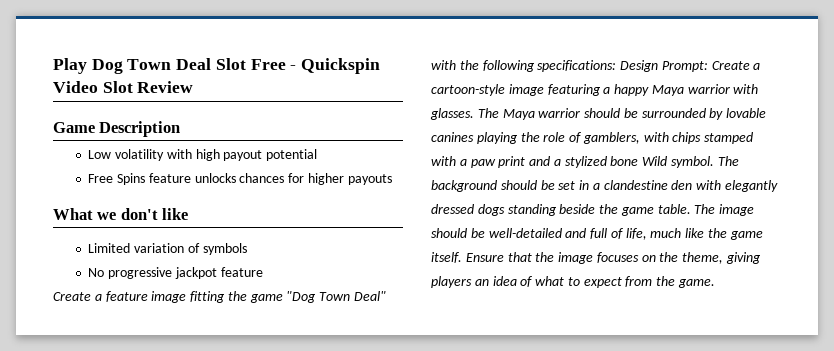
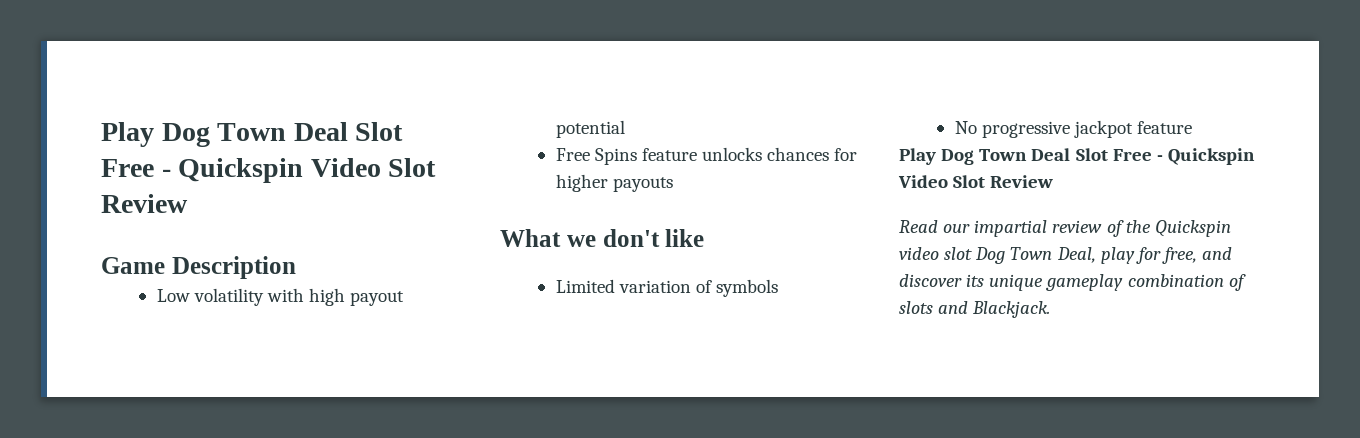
  No progressive jackpot feature
- Create a feature image fitting the game "Dog Town Deal" with the following specifications: Design Prompt: Create a cartoon-style image featuring a happy Maya warrior with glasses. The Maya warrior should be surrounded by lovable canines playing the role of gamblers, with chips stamped with a paw print and a stylized bone Wild symbol. The background should be set in a clandestine den with elegantly dressed dogs standing beside the game table. The image should be well-detailed and full of life, much like the game itself. Ensure that the image focuses on the theme, giving players an idea of what to expect from the game.
+ Play Dog Town Deal Slot Free - Quickspin Video Slot Review
+ Read our impartial review of the Quickspin video slot Dog Town Deal, play for free, and discover its unique gameplay combination of slots and Blackjack.

